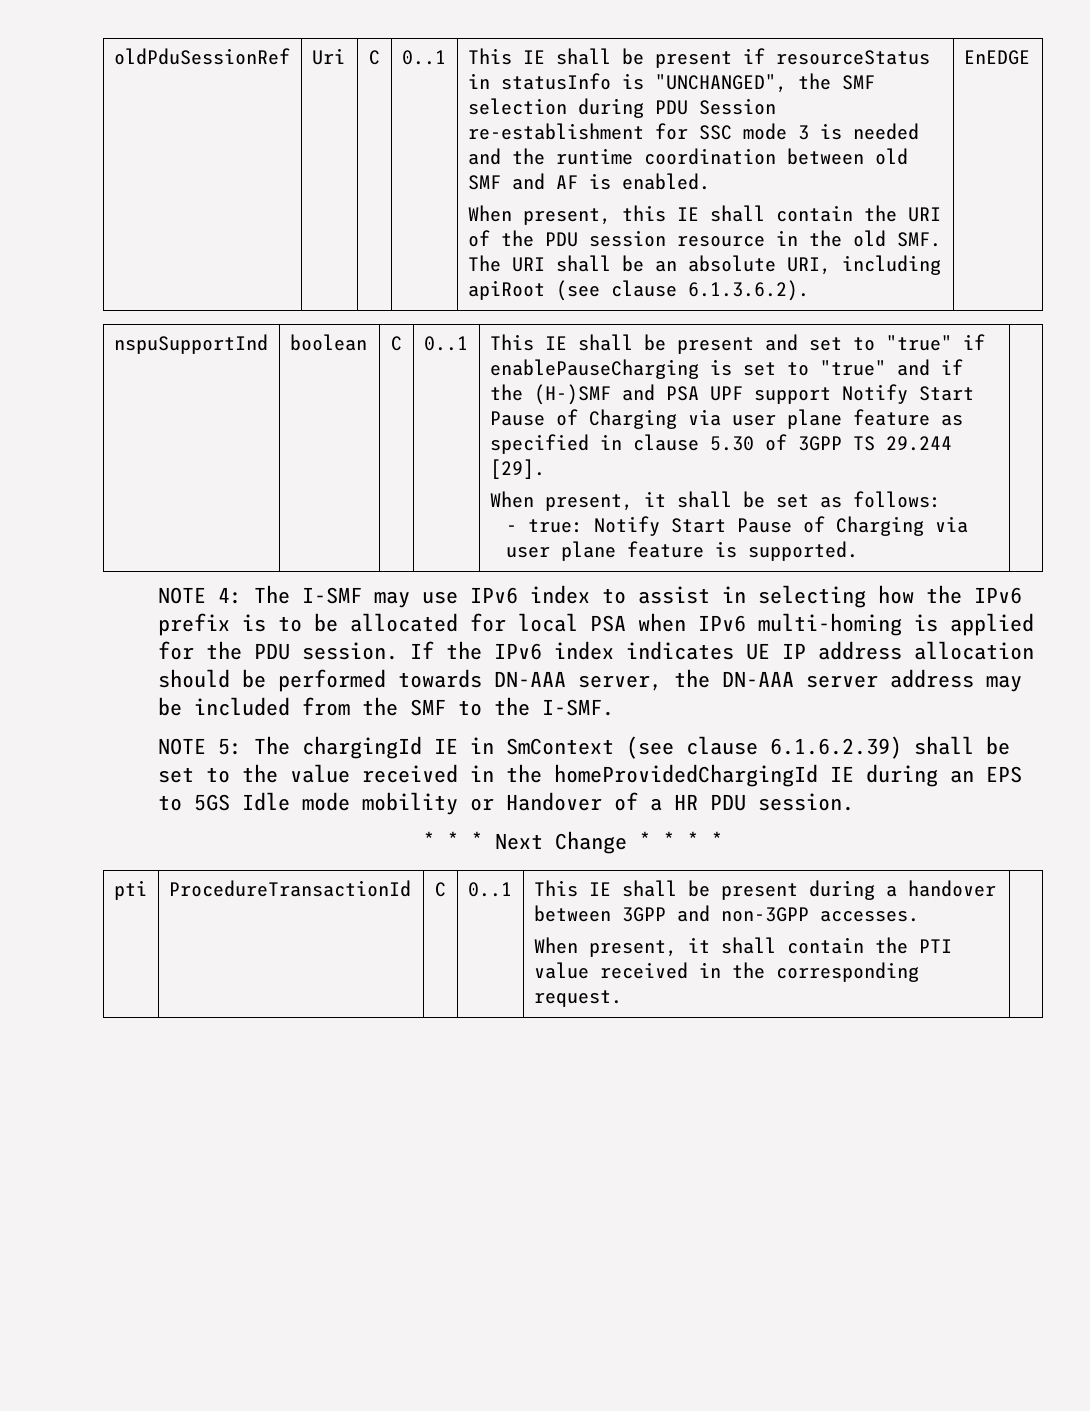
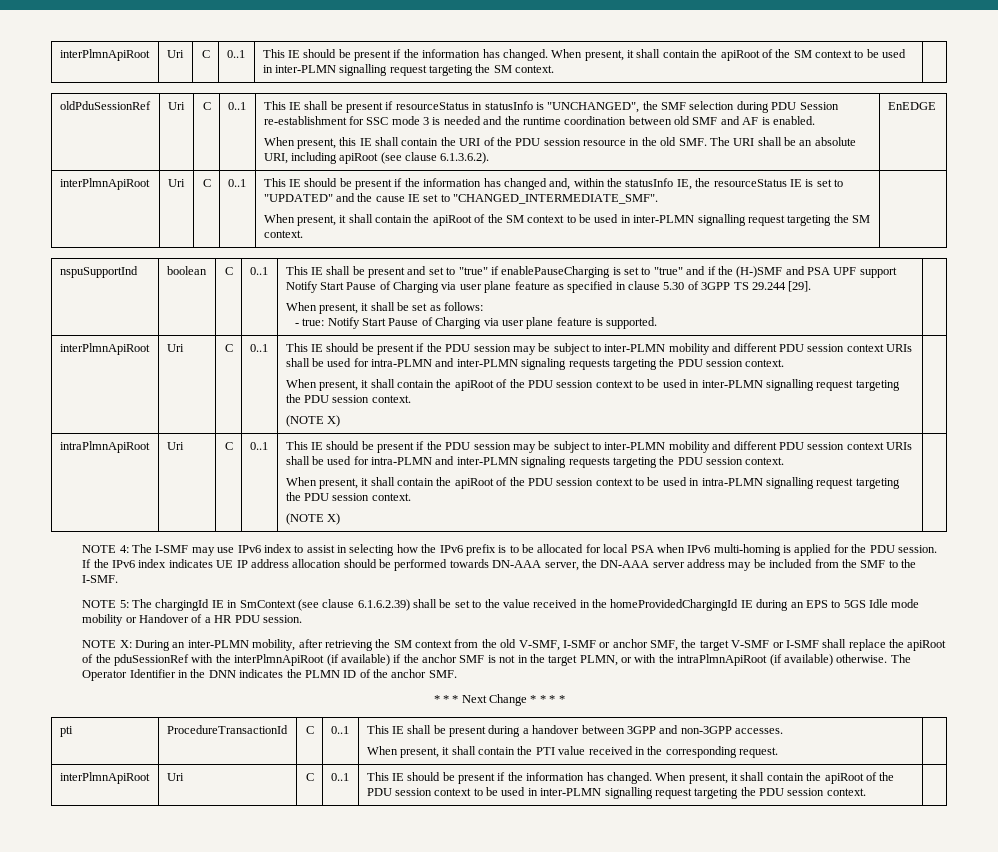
+ interPlmnApiRoot | Uri | C | 0..1 | This IE should be present if the information has changed. When present, it shall contain the apiRoot of the SM context to be used in inter-PLMN signalling request targeting the SM context.
+ interPlmnApiRoot | Uri | C | 0..1 | This IE should be present if the information has changed and, within the statusInfo IE, the resourceStatus IE is set to "UPDATED" and the cause IE set to "CHANGED_INTERMEDIATE_SMF".
+ When present, it shall contain the apiRoot of the SM context to be used in inter-PLMN signalling request targeting the SM context.
+ interPlmnApiRoot | Uri | C | 0..1 | This IE should be present if the PDU session may be subject to inter-PLMN mobility and different PDU session context URIs shall be used for intra-PLMN and inter-PLMN signaling requests targeting the PDU session context.
+ When present, it shall contain the apiRoot of the PDU session context to be used in inter-PLMN signalling request targeting the PDU session context.
+ (NOTE X) |
+ intraPlmnApiRoot | Uri | C | 0..1 | This IE should be present if the PDU session may be subject to inter-PLMN mobility and different PDU session context URIs shall be used for intra-PLMN and inter-PLMN signaling requests targeting the PDU session context.
+ When present, it shall contain the apiRoot of the PDU session context to be used in intra-PLMN signalling request targeting the PDU session context.
+ (NOTE X)
+ NOTE X: During an inter-PLMN mobility, after retrieving the SM context from the old V-SMF, I-SMF or anchor SMF, the target V-SMF or I-SMF shall replace the apiRoot of the pduSessionRef with the interPlmnApiRoot (if available) if the anchor SMF is not in the target PLMN, or with the intraPlmnApiRoot (if available) otherwise. The Operator Identifier in the DNN indicates the PLMN ID of the anchor SMF.
+ interPlmnApiRoot | Uri | C | 0..1 | This IE should be present if the information has changed. When present, it shall contain the apiRoot of the PDU session context to be used in inter-PLMN signalling request targeting the PDU session context. |

